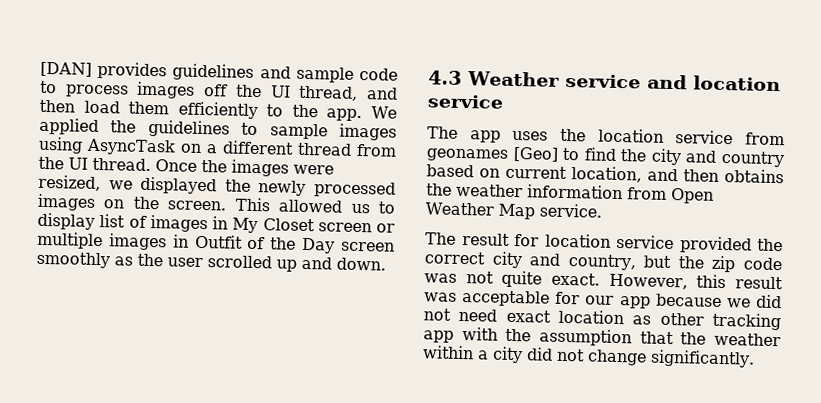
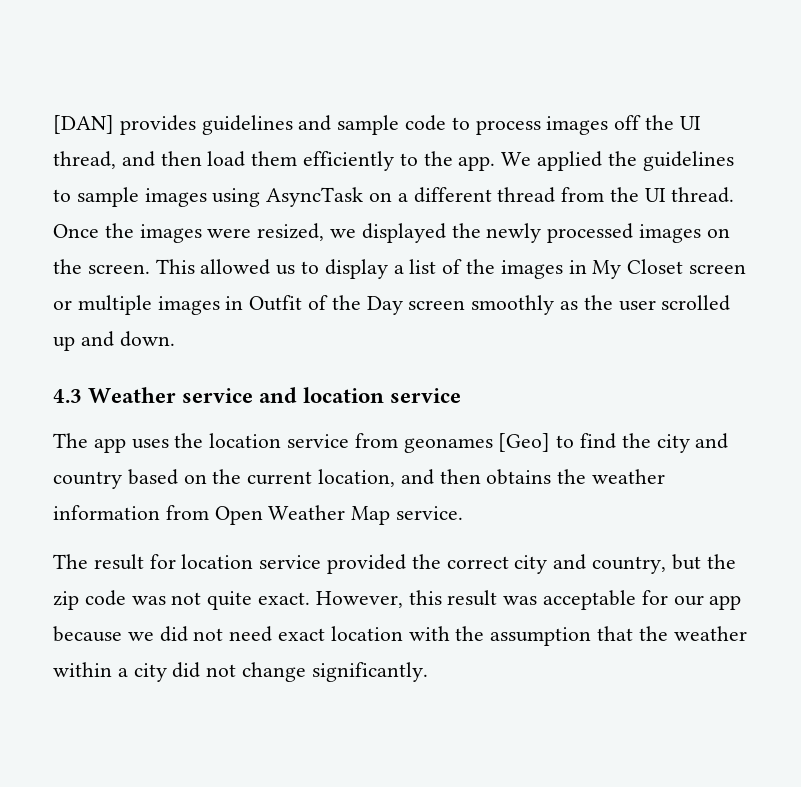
- This allowed us to display list of images in My Closet screen or multiple images in Outfit of the Day screen smoothly as the user scrolled up and down.
+ This allowed us to display a list of the images in My Closet screen or multiple images in Outfit of the Day screen smoothly as the user scrolled up and down.
- The app uses the location service from geonames [Geo] to find the city and country based on current location, and then obtains the weather information from Open Weather Map service.
+ The app uses the location service from geonames [Geo] to find the city and country based on the current location, and then obtains the weather information from Open Weather Map service.
- However, this result was acceptable for our app because we did not need exact location as other tracking app with the assumption that the weather within a city did not change significantly.
+ However, this result was acceptable for our app because we did not need exact location with the assumption that the weather within a city did not change significantly.

